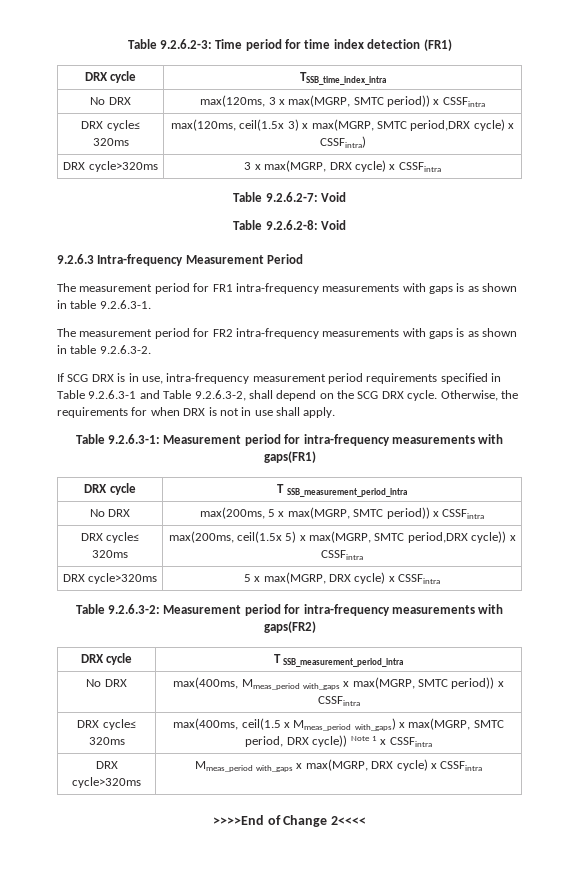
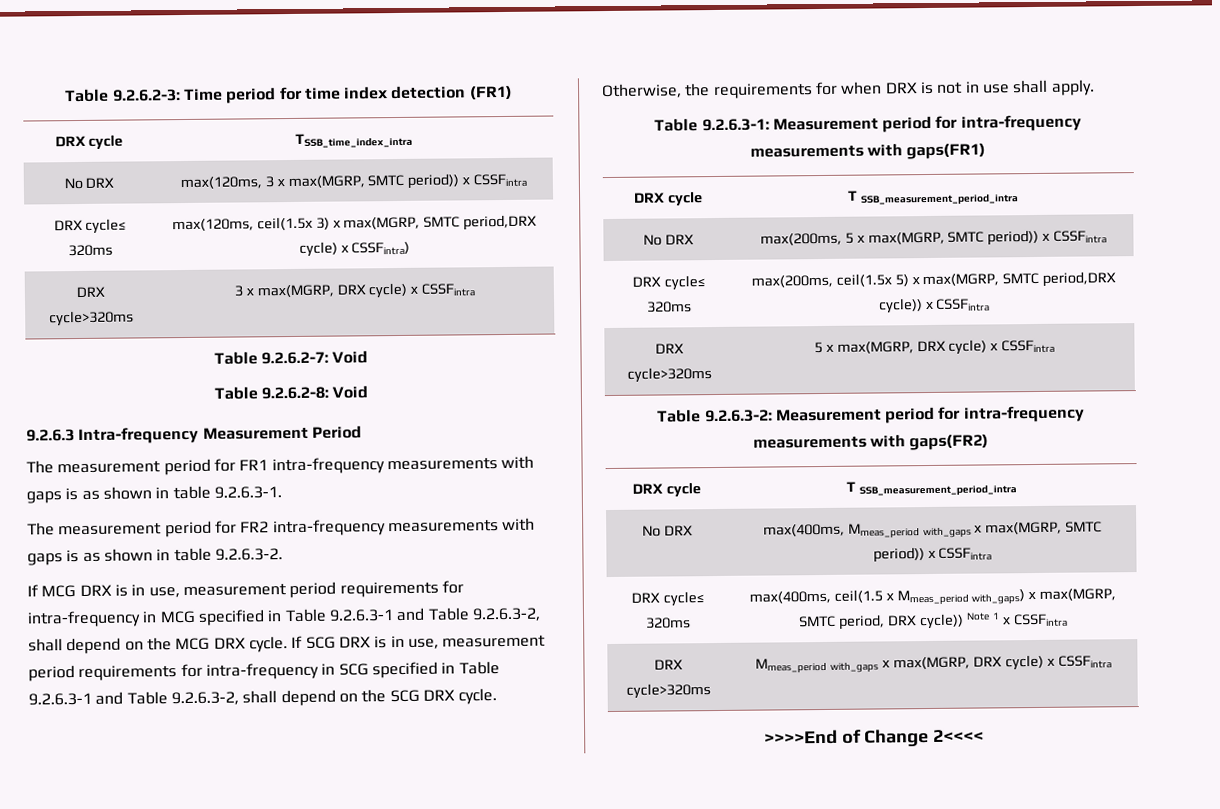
- If SCG DRX is in use, intra-frequency measurement period requirements specified in Table 9.2.6.3-1 and Table 9.2.6.3-2, shall depend on the SCG DRX cycle.
+ If MCG DRX is in use, measurement period requirements for intra-frequency in MCG specified in Table 9.2.6.3-1 and Table 9.2.6.3-2, shall depend on the MCG DRX cycle. If SCG DRX is in use, measurement period requirements for intra-frequency in SCG specified in Table 9.2.6.3-1 and Table 9.2.6.3-2, shall depend on the SCG DRX cycle.

